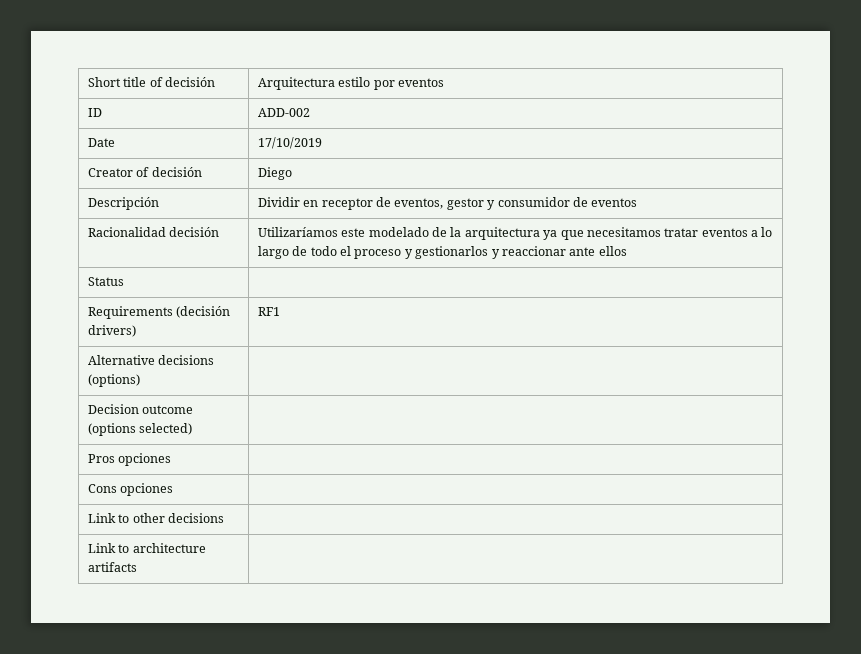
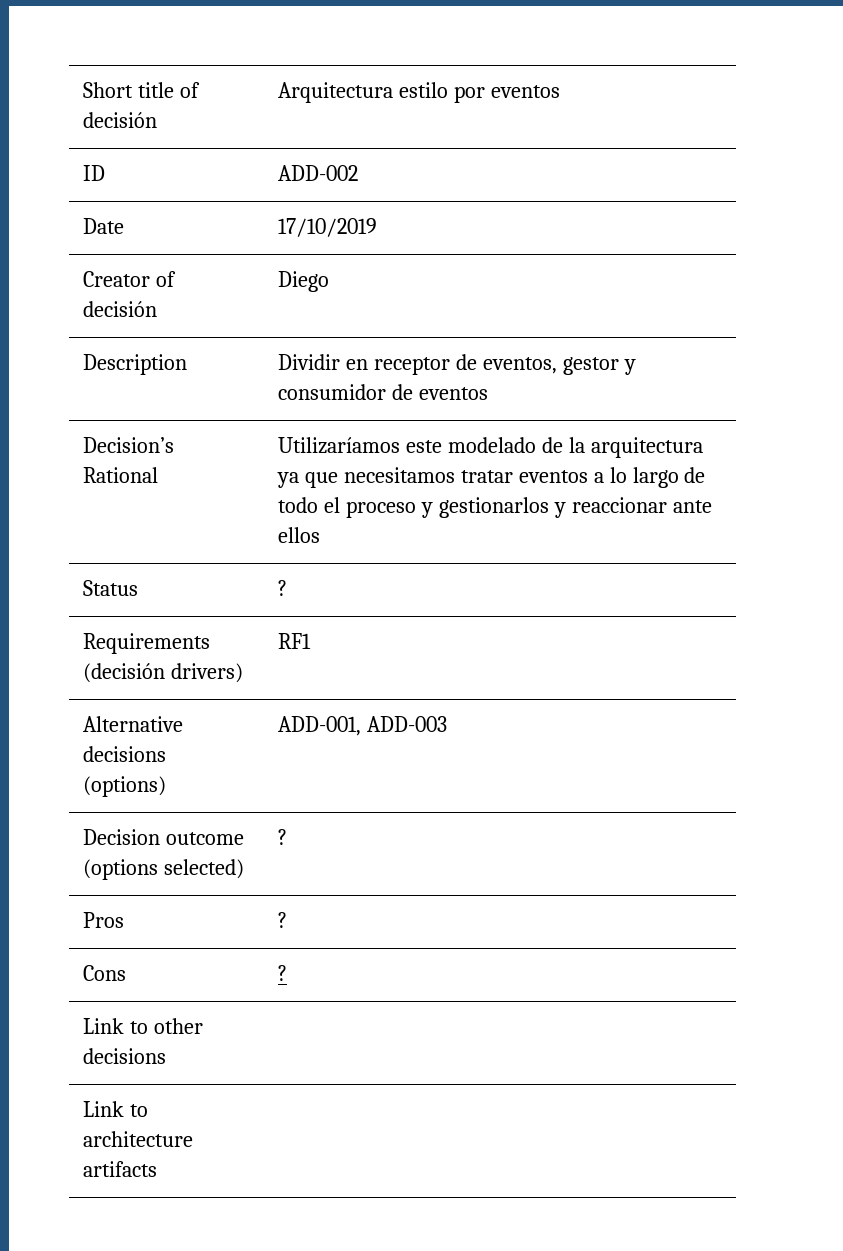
- Descripción | Dividir en receptor de eventos, gestor y consumidor de eventos
+ Description | Dividir en receptor de eventos, gestor y consumidor de eventos
- Racionalidad decisión | Utilizaríamos este modelado de la arquitectura ya que necesitamos tratar eventos a lo largo de todo el proceso y gestionarlos y reaccionar ante ellos
+ Decision’s Rational | Utilizaríamos este modelado de la arquitectura ya que necesitamos tratar eventos a lo largo de todo el proceso y gestionarlos y reaccionar ante ellos
- Status |
+ Status | ?
- Alternative decisions (options) |
+ Alternative decisions (options) | ADD-001, ADD-003
- Decision outcome (options selected) |
+ Decision outcome (options selected) | ?
- Pros opciones |
+ Pros | ?
- Cons opciones |
+ Cons | ?

